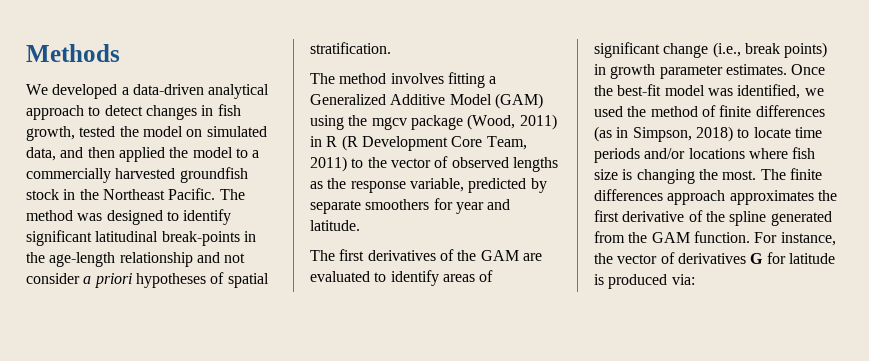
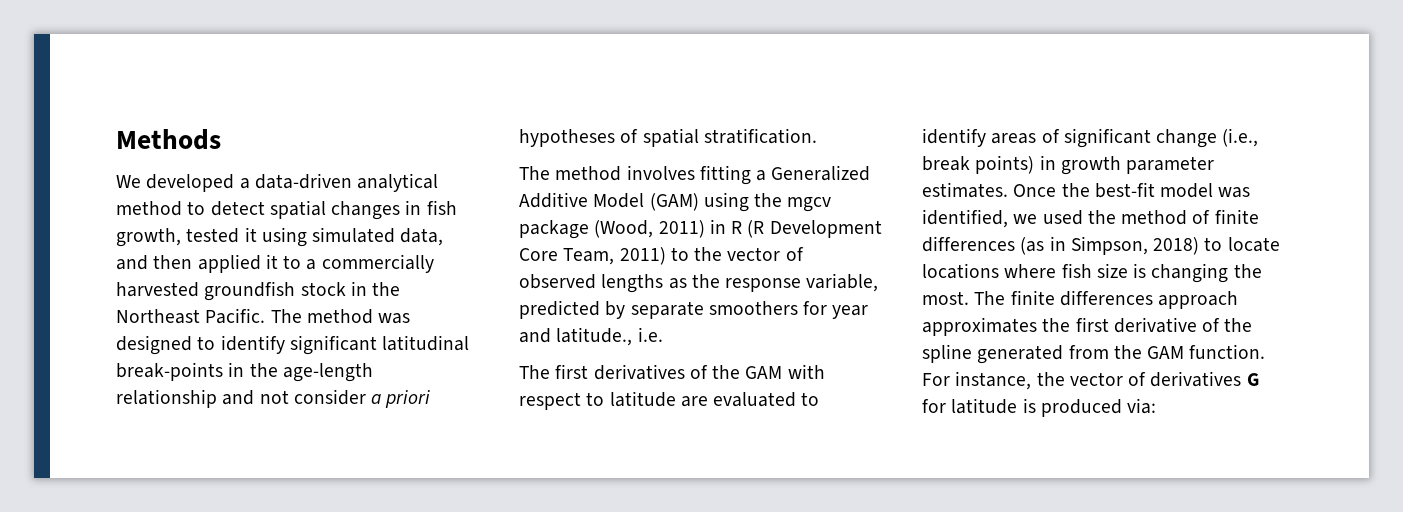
- We developed a data-driven analytical approach to detect changes in fish growth, tested the model on simulated data, and then applied the model to a commercially harvested groundfish stock in the Northeast Pacific.
+ We developed a data-driven analytical method to detect spatial changes in fish growth, tested it using simulated data, and then applied it to a commercially harvested groundfish stock in the Northeast Pacific.
- The method involves fitting a Generalized Additive Model (GAM) using the mgcv package (Wood, 2011) in R (R Development Core Team, 2011) to the vector of observed lengths as the response variable, predicted by separate smoothers for year and latitude.
+ The method involves fitting a Generalized Additive Model (GAM) using the mgcv package (Wood, 2011) in R (R Development Core Team, 2011) to the vector of observed lengths as the response variable, predicted by separate smoothers for year and latitude., i.e.
- The first derivatives of the GAM are evaluated to identify areas of significant change (i.e., break points) in growth parameter estimates.
+ The first derivatives of the GAM with respect to latitude are evaluated to identify areas of significant change (i.e., break points) in growth parameter estimates.
- Once the best-fit model was identified, we used the method of finite differences (as in Simpson, 2018) to locate time periods and/or locations where fish size is changing the most.
+ Once the best-fit model was identified, we used the method of finite differences (as in Simpson, 2018) to locate locations where fish size is changing the most.

